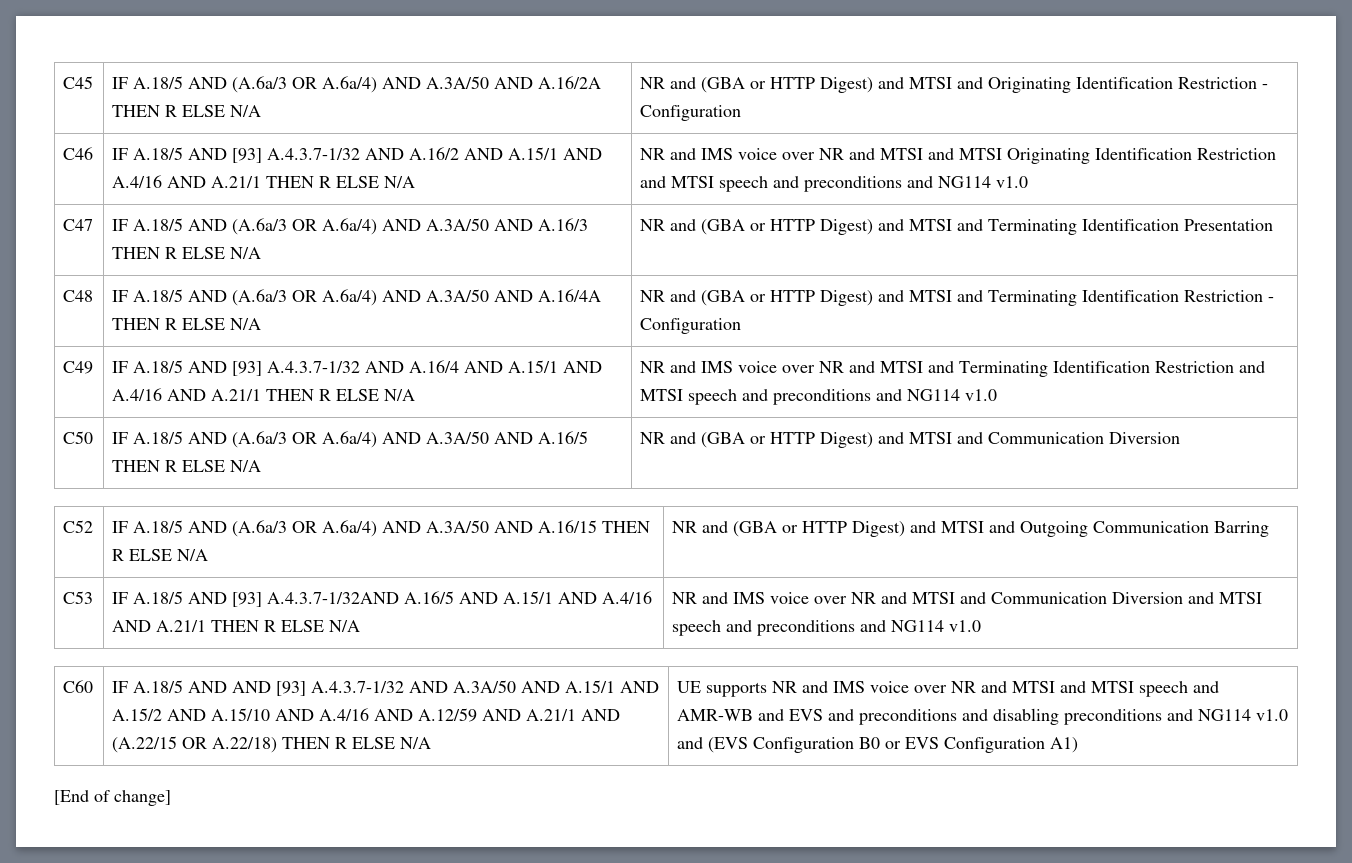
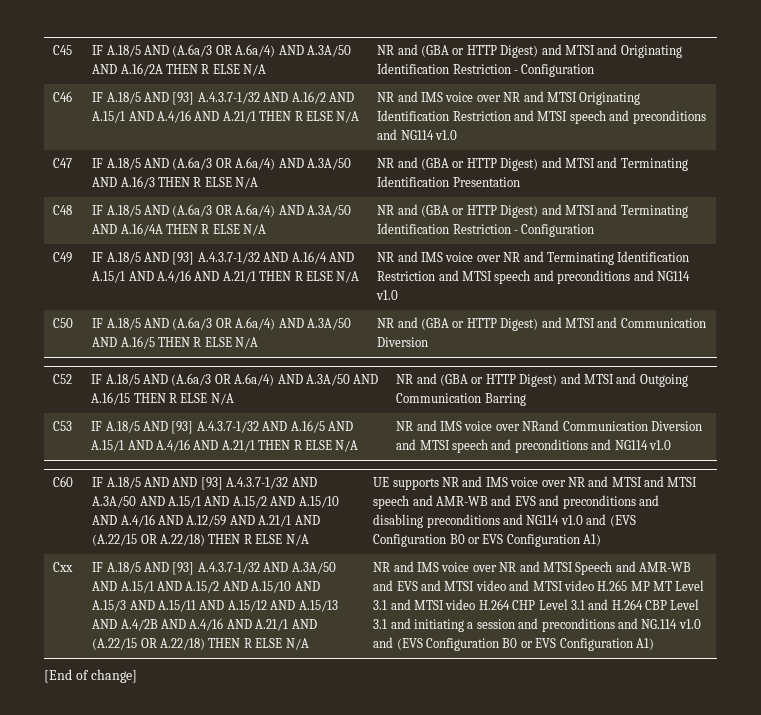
- C46 | IF A.18/5 AND [93] A.4.3.7-1/32 AND A.16/2 AND A.15/1 AND A.4/16 AND A.21/1 THEN R ELSE N/A | NR and IMS voice over NR and MTSI and MTSI Originating Identification Restriction and MTSI speech and preconditions and NG114 v1.0
+ C46 | IF A.18/5 AND [93] A.4.3.7-1/32 AND A.16/2 AND A.15/1 AND A.4/16 AND A.21/1 THEN R ELSE N/A | NR and IMS voice over NR and MTSI Originating Identification Restriction and MTSI speech and preconditions and NG114 v1.0
- C49 | IF A.18/5 AND [93] A.4.3.7-1/32 AND A.16/4 AND A.15/1 AND A.4/16 AND A.21/1 THEN R ELSE N/A | NR and IMS voice over NR and MTSI and Terminating Identification Restriction and MTSI speech and preconditions and NG114 v1.0
+ C49 | IF A.18/5 AND [93] A.4.3.7-1/32 AND A.16/4 AND A.15/1 AND A.4/16 AND A.21/1 THEN R ELSE N/A | NR and IMS voice over NR and Terminating Identification Restriction and MTSI speech and preconditions and NG114 v1.0
- C53 | IF A.18/5 AND [93] A.4.3.7-1/32AND A.16/5 AND A.15/1 AND A.4/16 AND A.21/1 THEN R ELSE N/A | NR and IMS voice over NR and MTSI and Communication Diversion and MTSI speech and preconditions and NG114 v1.0
+ C53 | IF A.18/5 AND [93] A.4.3.7-1/32 AND A.16/5 AND A.15/1 AND A.4/16 AND A.21/1 THEN R ELSE N/A | NR and IMS voice over NRand Communication Diversion and MTSI speech and preconditions and NG114 v1.0
+ Cxx | IF A.18/5 AND [93] A.4.3.7-1/32 AND A.3A/50 AND A.15/1 AND A.15/2 AND A.15/10 AND A.15/3 AND A.15/11 AND A.15/12 AND A.15/13 AND A.4/2B AND A.4/16 AND A.21/1 AND (A.22/15 OR A.22/18) THEN R ELSE N/A | NR and IMS voice over NR and MTSI Speech and AMR-WB and EVS and MTSI video and MTSI video H.265 MP MT Level 3.1 and MTSI video H.264 CHP Level 3.1 and H.264 CBP Level 3.1 and initiating a session and preconditions and NG.114 v1.0 and (EVS Configuration B0 or EVS Configuration A1)

